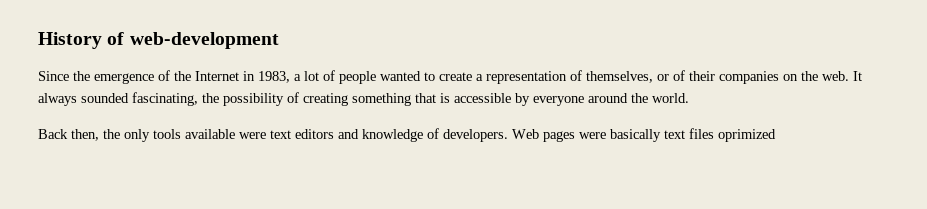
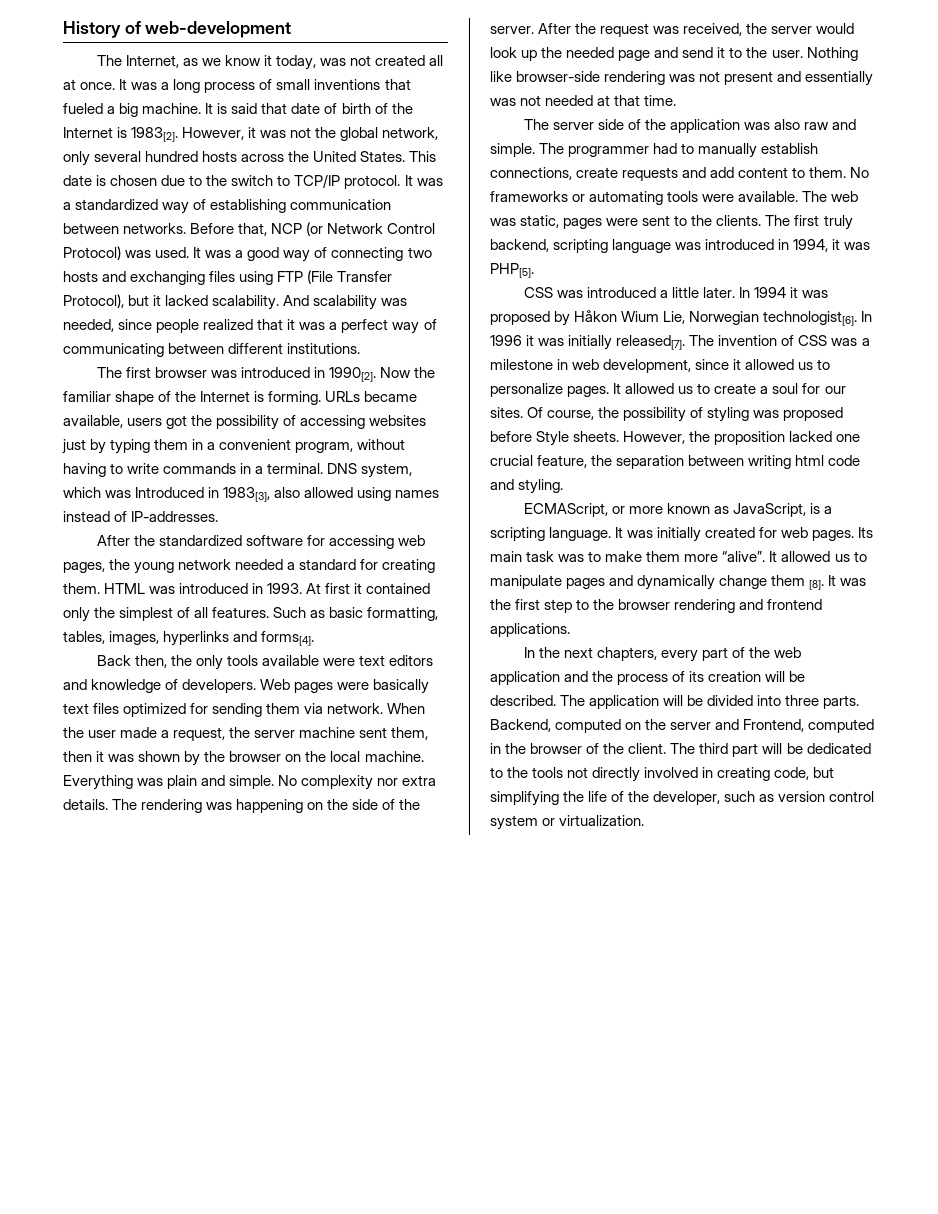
- Since the emergence of the Internet in 1983, a lot of people wanted to create a representation of themselves, or of their companies on the web. It always sounded fascinating, the possibility of creating something that is accessible by everyone around the world.
+ The Internet, as we know it today, was not created all at once. It was a long process of small inventions that fueled a big machine. It is said that date of birth of the Internet is 1983[2]. However, it was not the global network, only several hundred hosts across the United States. This date is chosen due to the switch to TCP/IP protocol. It was a standardized way of establishing communication between networks. Before that, NCP (or Network Control Protocol) was used. It was a good way of connecting two hosts and exchanging files using FTP (File Transfer Protocol), but it lacked scalability. And scalability was needed, since people realized that it was a perfect way of communicating between different institutions.
+ The first browser was introduced in 1990[2]. Now the familiar shape of the Internet is forming. URLs became available, users got the possibility of accessing websites just by typing them in a convenient program, without having to write commands in a terminal. DNS system, which was Introduced in 1983[3], also allowed using names instead of IP-addresses.
+ After the standardized software for accessing web pages, the young network needed a standard for creating them. HTML was introduced in 1993. At first it contained only the simplest of all features. Such as basic formatting, tables, images, hyperlinks and forms[4].
- Web pages were basically text files oprimized
+ Web pages were basically text files optimized for sending them via network. When the user made a request, the server machine sent them, then it was shown by the browser on the local machine. Everything was plain and simple. No complexity nor extra details. The rendering was happening on the side of the server. After the request was received, the server would look up the needed page and send it to the user. Nothing like browser-side rendering was not present and essentially was not needed at that time.
+ The server side of the application was also raw and simple. The programmer had to manually establish connections, create requests and add content to them. No frameworks or automating tools were available. The web was static, pages were sent to the clients. The first truly backend, scripting language was introduced in 1994, it was PHP[5].
+ CSS was introduced a little later. In 1994 it was proposed by Håkon Wium Lie, Norwegian technologist[6]. In 1996 it was initially released[7]. The invention of CSS was a milestone in web development, since it allowed us to personalize pages. It allowed us to create a soul for our sites. Of course, the possibility of styling was proposed before Style sheets. However, the proposition lacked one crucial feature, the separation between writing html code and styling.
+ ECMAScript, or more known as JavaScript, is a scripting language. It was initially created for web pages. Its main task was to make them more “alive”. It allowed us to manipulate pages and dynamically change them [8]. It was the first step to the browser rendering and frontend applications.
+ In the next chapters, every part of the web application and the process of its creation will be described. The application will be divided into three parts. Backend, computed on the server and Frontend, computed in the browser of the client. The third part will be dedicated to the tools not directly involved in creating code, but simplifying the life of the developer, such as version control system or virtualization.

